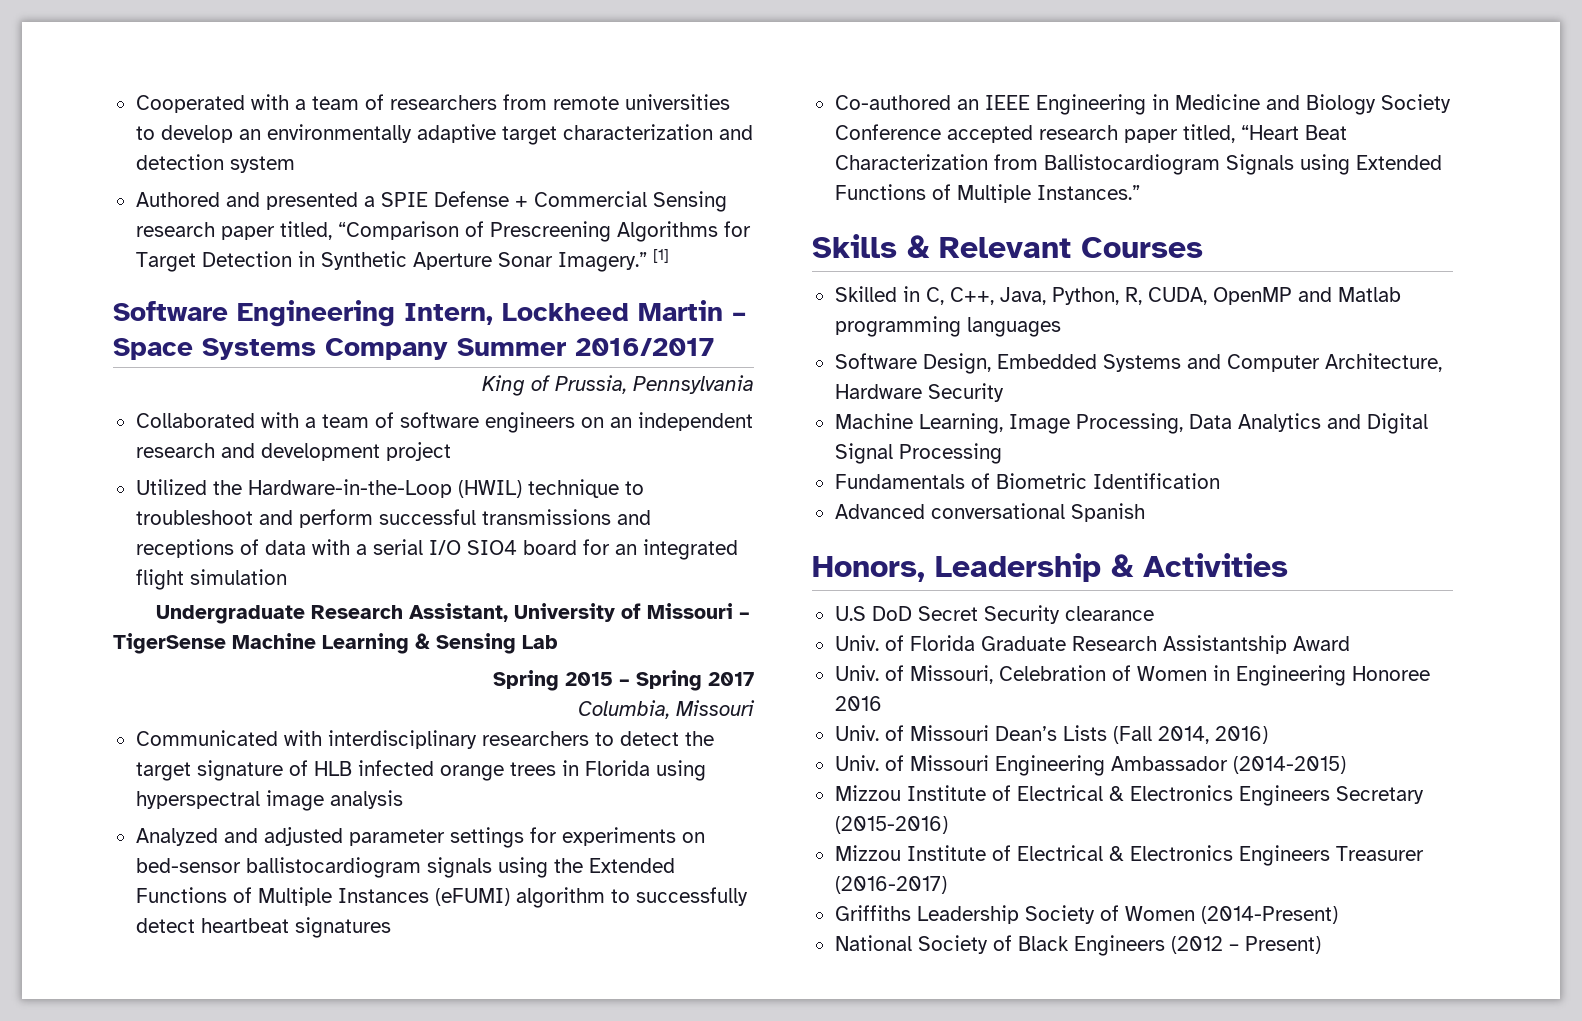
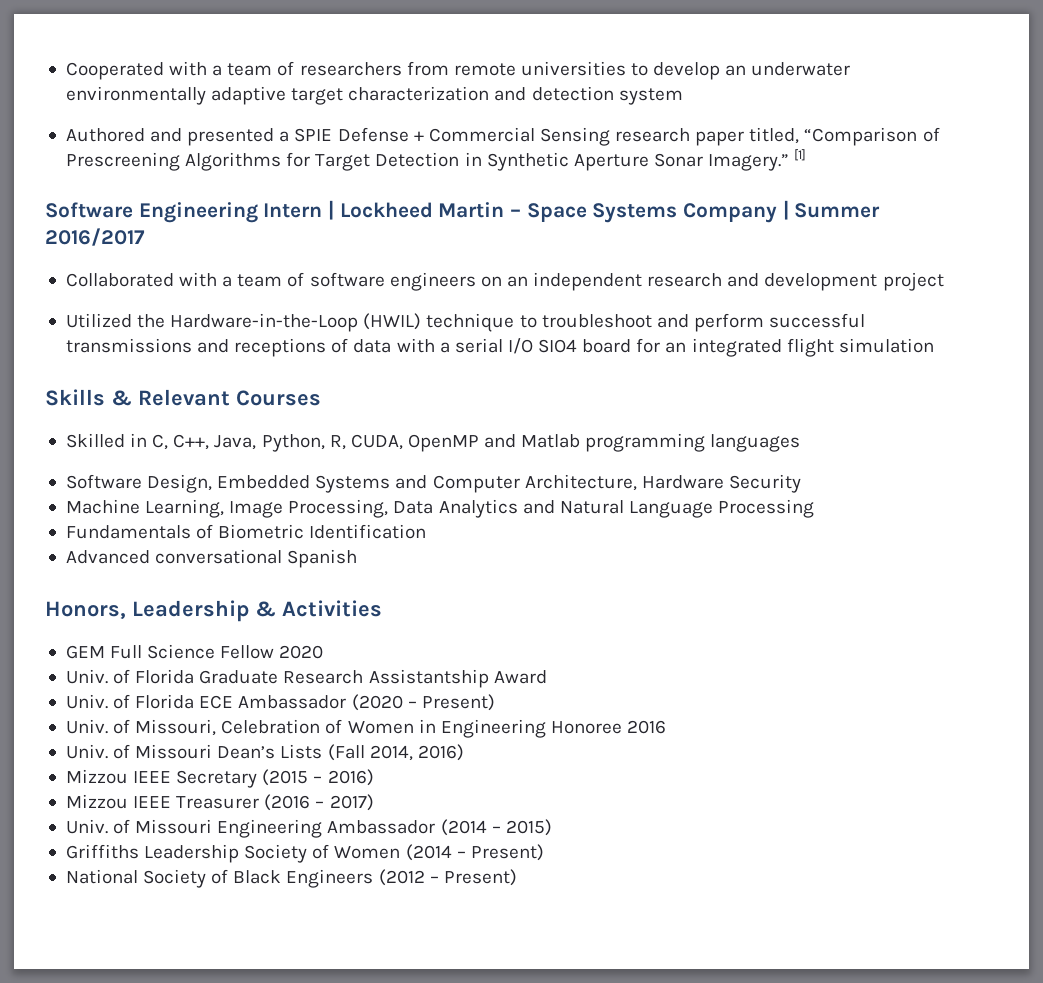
- Cooperated with a team of researchers from remote universities to develop an environmentally adaptive target characterization and detection system
+ Cooperated with a team of researchers from remote universities to develop an underwater environmentally adaptive target characterization and detection system
- Software Engineering Intern, Lockheed Martin – Space Systems Company Summer 2016/2017
+ Software Engineering Intern | Lockheed Martin – Space Systems Company | Summer 2016/2017
- King of Prussia, Pennsylvania
- Undergraduate Research Assistant, University of Missouri – TigerSense Machine Learning & Sensing Lab
- Spring 2015 – Spring 2017
- Columbia, Missouri
- Communicated with interdisciplinary researchers to detect the target signature of HLB infected orange trees in Florida using hyperspectral image analysis
- Analyzed and adjusted parameter settings for experiments on bed-sensor ballistocardiogram signals using the Extended Functions of Multiple Instances (eFUMI) algorithm to successfully detect heartbeat signatures
- Co-authored an IEEE Engineering in Medicine and Biology Society Conference accepted research paper titled, “Heart Beat Characterization from Ballistocardiogram Signals using Extended Functions of Multiple Instances.”
- Machine Learning, Image Processing, Data Analytics and Digital Signal Processing
+ Machine Learning, Image Processing, Data Analytics and Natural Language Processing
- U.S DoD Secret Security clearance
+ GEM Full Science Fellow 2020
+ Univ. of Florida ECE Ambassador (2020 – Present)
+ Mizzou IEEE Secretary (2015 – 2016)
+ Mizzou IEEE Treasurer (2016 – 2017)
- Univ. of Missouri Engineering Ambassador (2014-2015)
- Mizzou Institute of Electrical & Electronics Engineers Secretary (2015-2016)
- Mizzou Institute of Electrical & Electronics Engineers Treasurer (2016-2017)
+ Univ. of Missouri Engineering Ambassador (2014 – 2015)
- Griffiths Leadership Society of Women (2014-Present)
+ Griffiths Leadership Society of Women (2014 – Present)

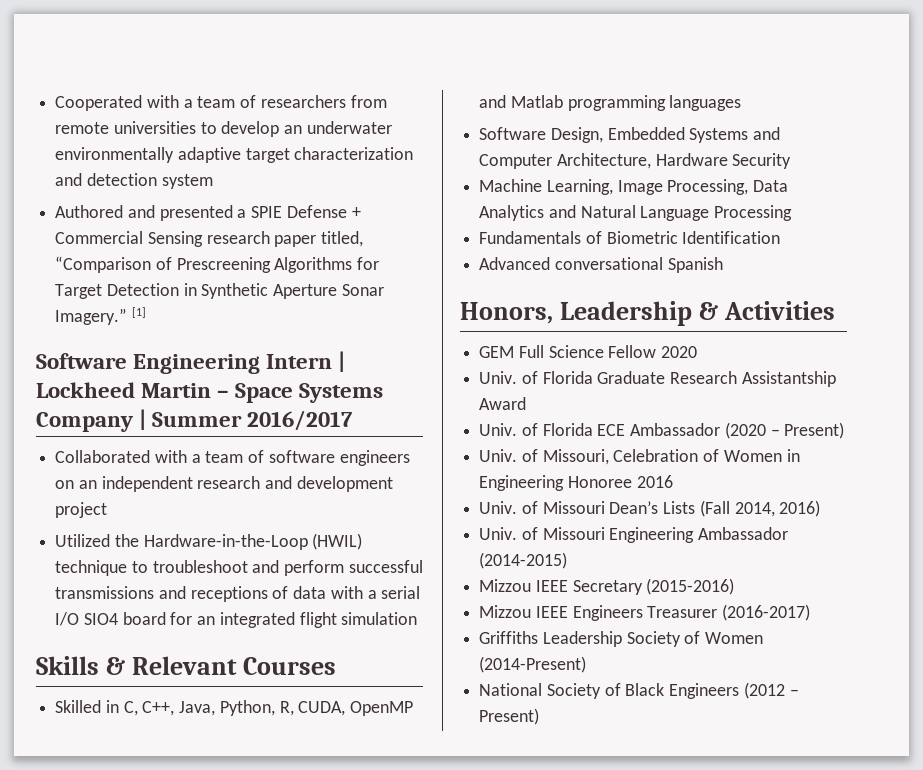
- Mizzou IEEE Secretary (2015 – 2016)
- Mizzou IEEE Treasurer (2016 – 2017)
- Univ. of Missouri Engineering Ambassador (2014 – 2015)
+ Univ. of Missouri Engineering Ambassador (2014-2015)
+ Mizzou IEEE Secretary (2015-2016)
+ Mizzou IEEE Engineers Treasurer (2016-2017)
- Griffiths Leadership Society of Women (2014 – Present)
+ Griffiths Leadership Society of Women (2014-Present)

